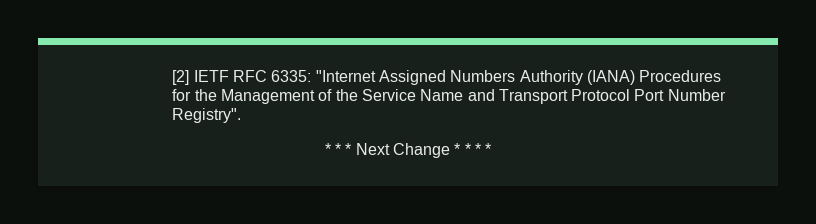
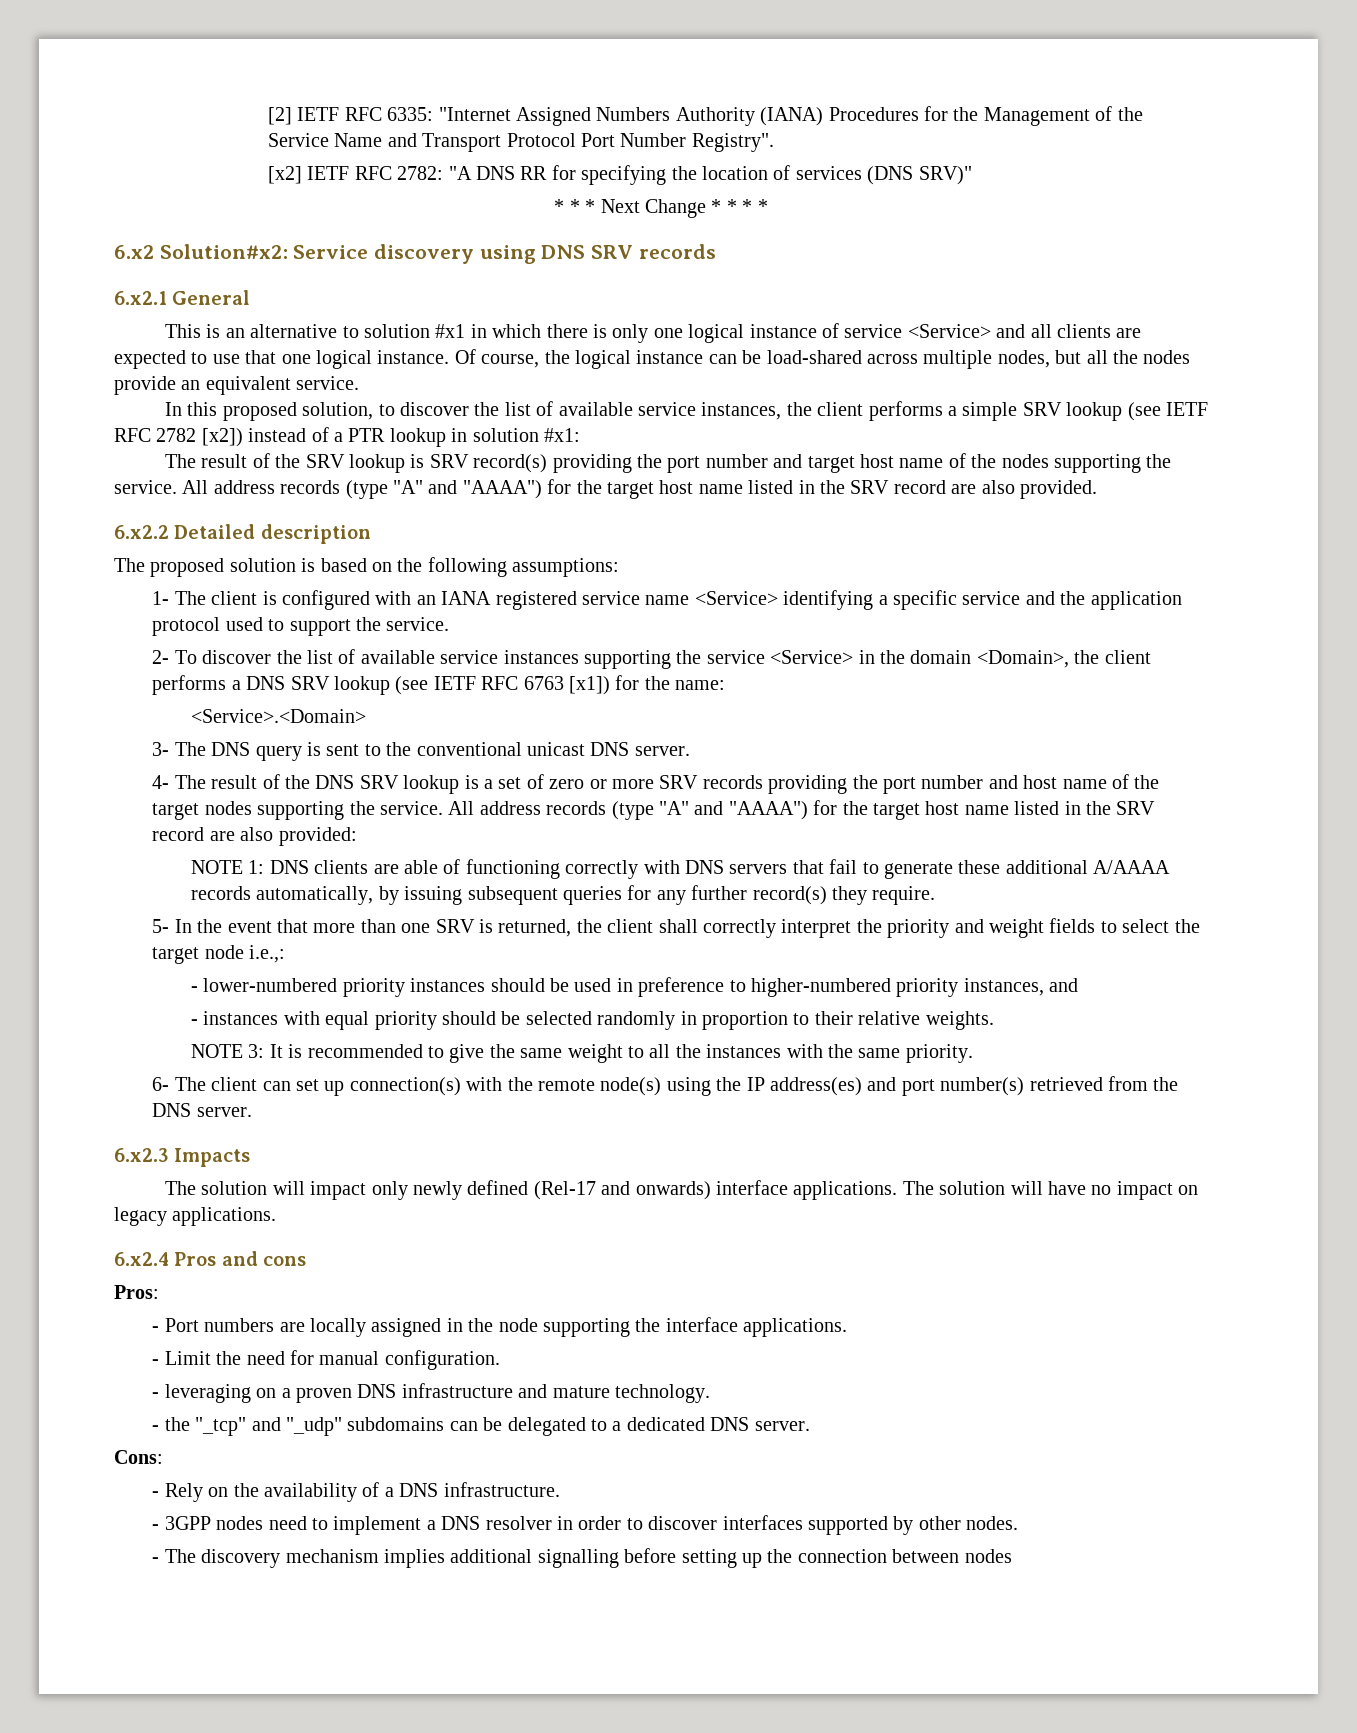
+ [x2] IETF RFC 2782: "A DNS RR for specifying the location of services (DNS SRV)"
+ 6.x2 Solution#x2: Service discovery using DNS SRV records
+ 6.x2.1 General
+ This is an alternative to solution #x1 in which there is only one logical instance of service <Service> and all clients are expected to use that one logical instance. Of course, the logical instance can be load-shared across multiple nodes, but all the nodes provide an equivalent service.
+ In this proposed solution, to discover the list of available service instances, the client performs a simple SRV lookup (see IETF RFC 2782 [x2]) instead of a PTR lookup in solution #x1:
+ The result of the SRV lookup is SRV record(s) providing the port number and target host name of the nodes supporting the service. All address records (type "A" and "AAAA") for the target host name listed in the SRV record are also provided.
+ 6.x2.2 Detailed description
+ The proposed solution is based on the following assumptions:
+ 1- The client is configured with an IANA registered service name <Service> identifying a specific service and the application protocol used to support the service.
+ 2- To discover the list of available service instances supporting the service <Service> in the domain <Domain>, the client performs a DNS SRV lookup (see IETF RFC 6763 [x1]) for the name:
+ <Service>.<Domain>
+ 3- The DNS query is sent to the conventional unicast DNS server.
+ 4- The result of the DNS SRV lookup is a set of zero or more SRV records providing the port number and host name of the target nodes supporting the service. All address records (type "A" and "AAAA") for the target host name listed in the SRV record are also provided:
+ NOTE 1: DNS clients are able of functioning correctly with DNS servers that fail to generate these additional A/AAAA records automatically, by issuing subsequent queries for any further record(s) they require.
+ 5- In the event that more than one SRV is returned, the client shall correctly interpret the priority and weight fields to select the target node i.e.,:
+ - lower-numbered priority instances should be used in preference to higher-numbered priority instances, and
+ - instances with equal priority should be selected randomly in proportion to their relative weights.
+ NOTE 3: It is recommended to give the same weight to all the instances with the same priority.
+ 6- The client can set up connection(s) with the remote node(s) using the IP address(es) and port number(s) retrieved from the DNS server.
+ 6.x2.3 Impacts
+ The solution will impact only newly defined (Rel-17 and onwards) interface applications. The solution will have no impact on legacy applications.
+ 6.x2.4 Pros and cons
+ Pros:
+ - Port numbers are locally assigned in the node supporting the interface applications.
+ - Limit the need for manual configuration.
+ - leveraging on a proven DNS infrastructure and mature technology.
+ - the "_tcp" and "_udp" subdomains can be delegated to a dedicated DNS server.
+ Cons:
+ - Rely on the availability of a DNS infrastructure.
+ - 3GPP nodes need to implement a DNS resolver in order to discover interfaces supported by other nodes.
+ - The discovery mechanism implies additional signalling before setting up the connection between nodes

